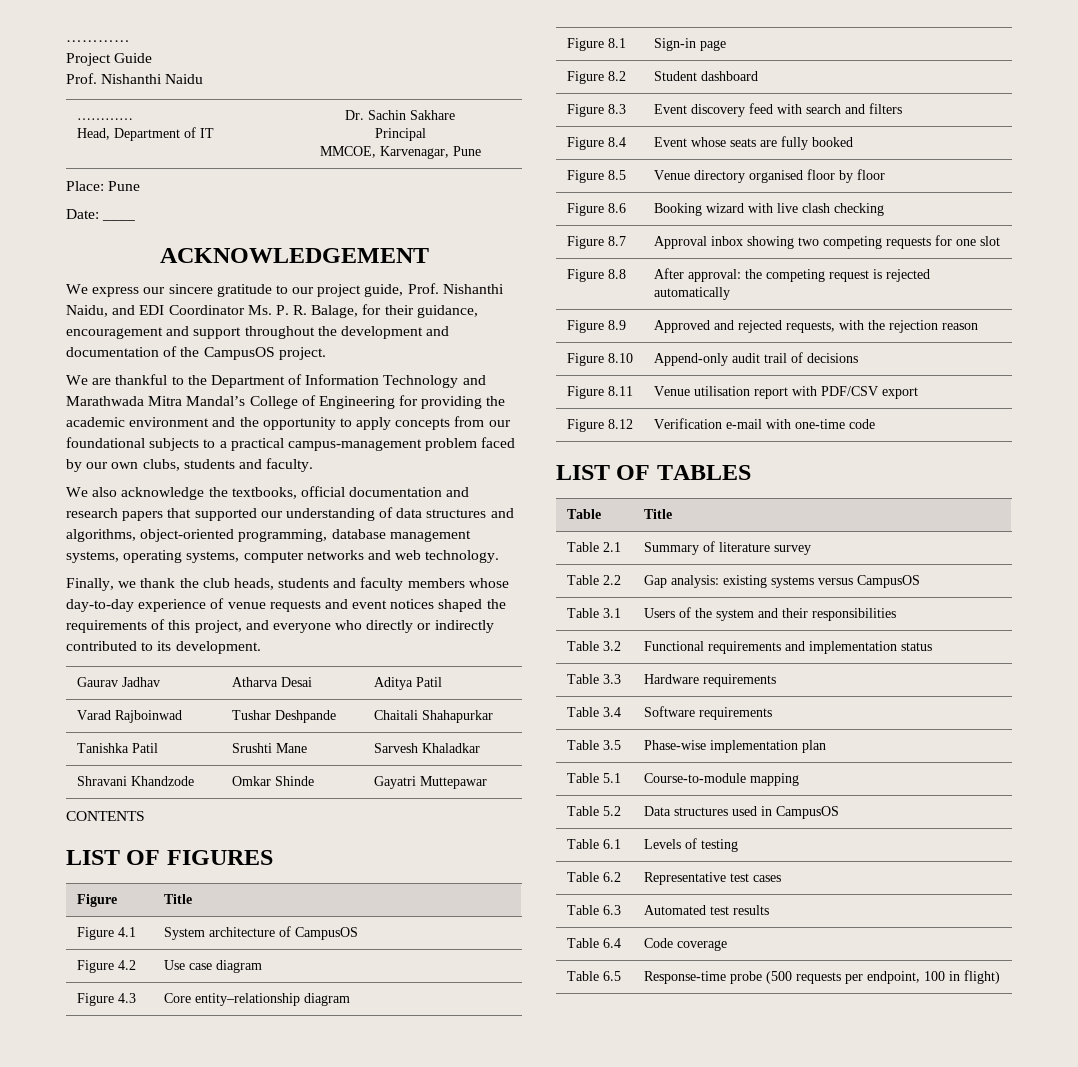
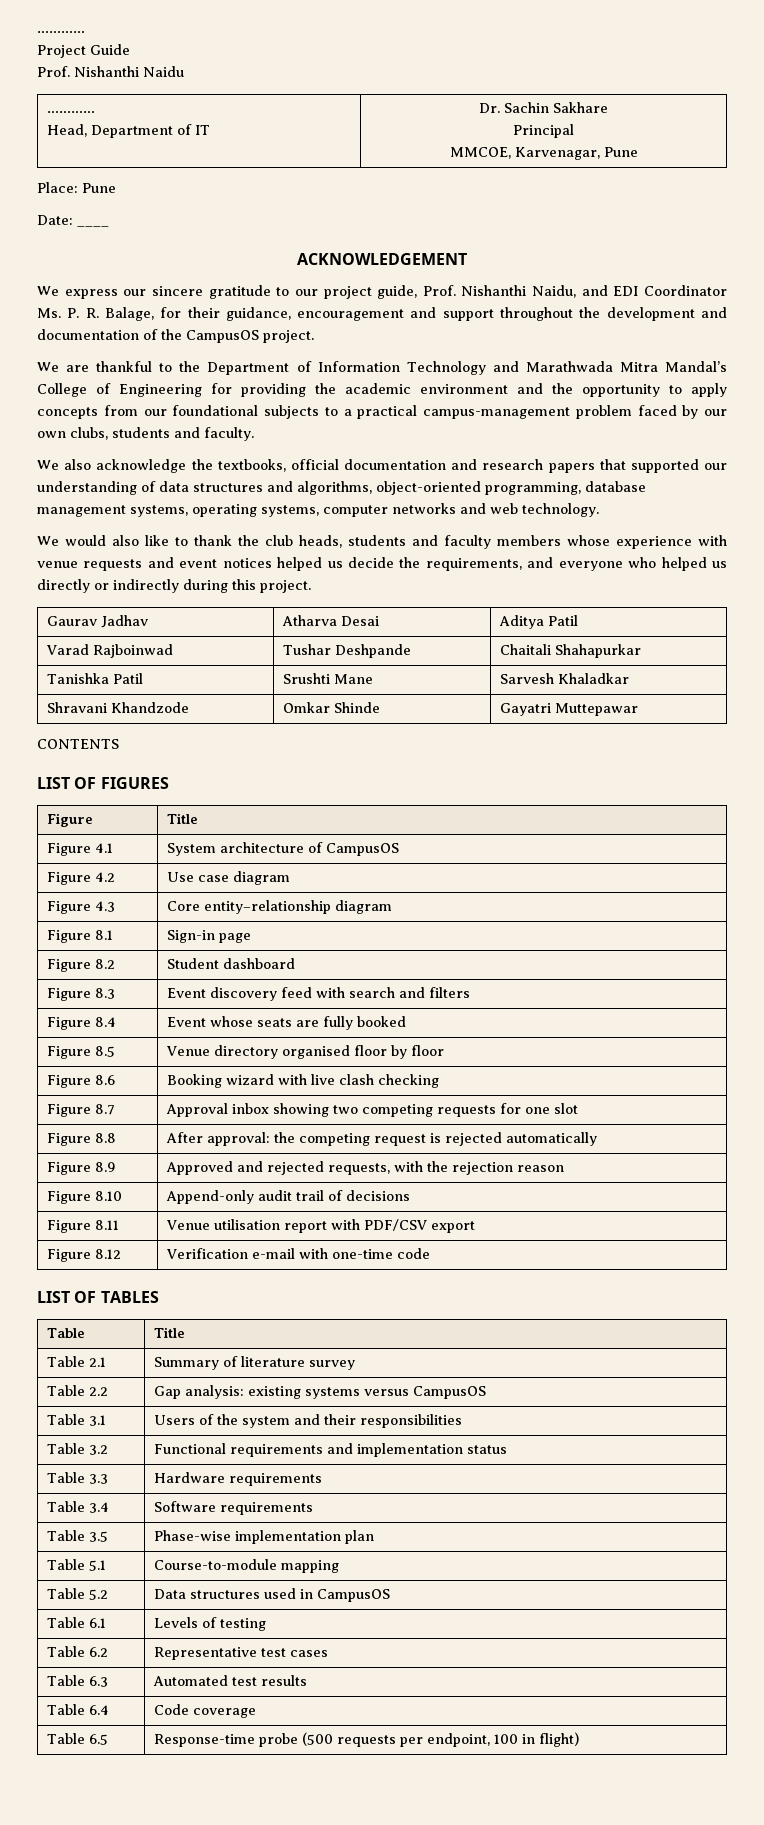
- Finally, we thank the club heads, students and faculty members whose day-to-day experience of venue requests and event notices shaped the requirements of this project, and everyone who directly or indirectly contributed to its development.
+ We would also like to thank the club heads, students and faculty members whose experience with venue requests and event notices helped us decide the requirements, and everyone who helped us directly or indirectly during this project.

